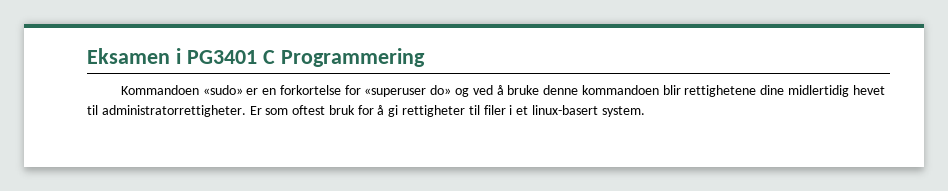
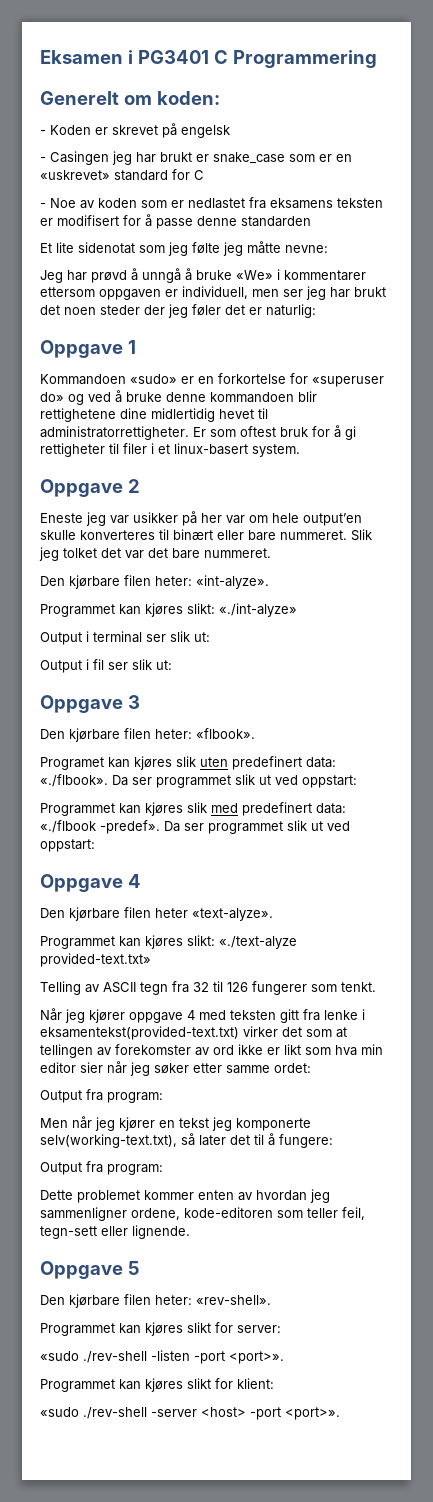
+ Generelt om koden:
+ - Koden er skrevet på engelsk
+ - Casingen jeg har brukt er snake_case som er en «uskrevet» standard for C
+ - Noe av koden som er nedlastet fra eksamens teksten er modifisert for å passe denne standarden
+ Et lite sidenotat som jeg følte jeg måtte nevne:
+ Jeg har prøvd å unngå å bruke «We» i kommentarer ettersom oppgaven er individuell, men ser jeg har brukt det noen steder der jeg føler det er naturlig:
+ Oppgave 1
+ Oppgave 2
+ Eneste jeg var usikker på her var om hele output’en skulle konverteres til binært eller bare nummeret. Slik jeg tolket det var det bare nummeret.
+ Den kjørbare filen heter: «int-alyze».
+ Programmet kan kjøres slikt: «./int-alyze»
+ Output i terminal ser slik ut:
+ Output i fil ser slik ut:
+ Oppgave 3
+ Den kjørbare filen heter: «flbook».
+ Programet kan kjøres slik uten predefinert data: «./flbook». Da ser programmet slik ut ved oppstart:
+ Programmet kan kjøres slik med predefinert data: «./flbook -predef». Da ser programmet slik ut ved oppstart:
+ Oppgave 4
+ Den kjørbare filen heter «text-alyze».
+ Programmet kan kjøres slikt: «./text-alyze provided-text.txt»
+ Telling av ASCII tegn fra 32 til 126 fungerer som tenkt.
+ Når jeg kjører oppgave 4 med teksten gitt fra lenke i eksamentekst(provided-text.txt) virker det som at tellingen av forekomster av ord ikke er likt som hva min editor sier når jeg søker etter samme ordet:
+ Output fra program:
+ Men når jeg kjører en tekst jeg komponerte selv(working-text.txt), så later det til å fungere:
+ Output fra program:
+ Dette problemet kommer enten av hvordan jeg sammenligner ordene, kode-editoren som teller feil, tegn-sett eller lignende.
+ Oppgave 5
+ Den kjørbare filen heter: «rev-shell».
+ Programmet kan kjøres slikt for server:
+ «sudo ./rev-shell -listen -port <port>».
+ Programmet kan kjøres slikt for klient:
+ «sudo ./rev-shell -server <host> -port <port>».

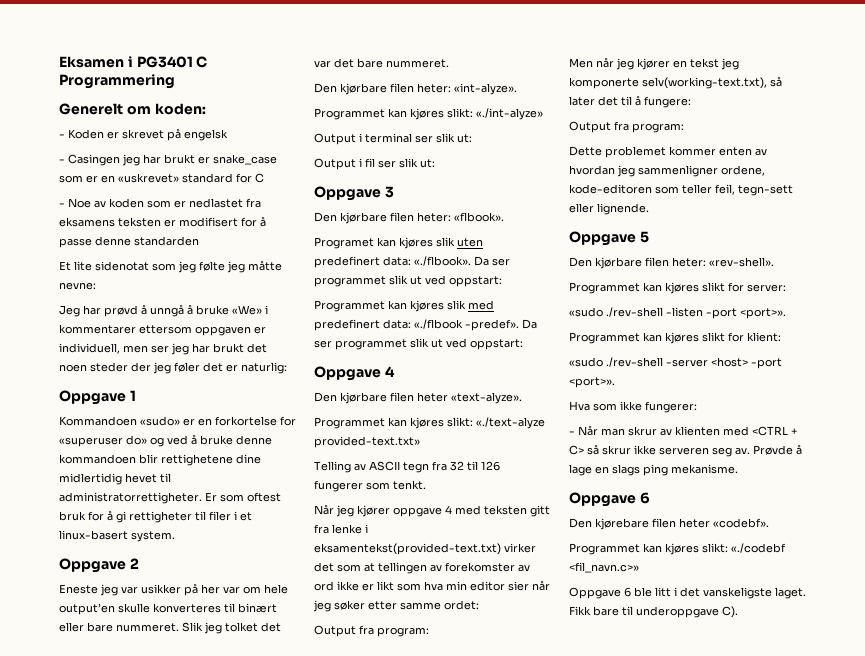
+ Hva som ikke fungerer:
+ - Når man skrur av klienten med <CTRL + C> så skrur ikke serveren seg av. Prøvde å lage en slags ping mekanisme.
+ Oppgave 6
+ Den kjørebare filen heter «codebf».
+ Programmet kan kjøres slikt: «./codebf <fil_navn.c>»
+ Oppgave 6 ble litt i det vanskeligste laget. Fikk bare til underoppgave C).

